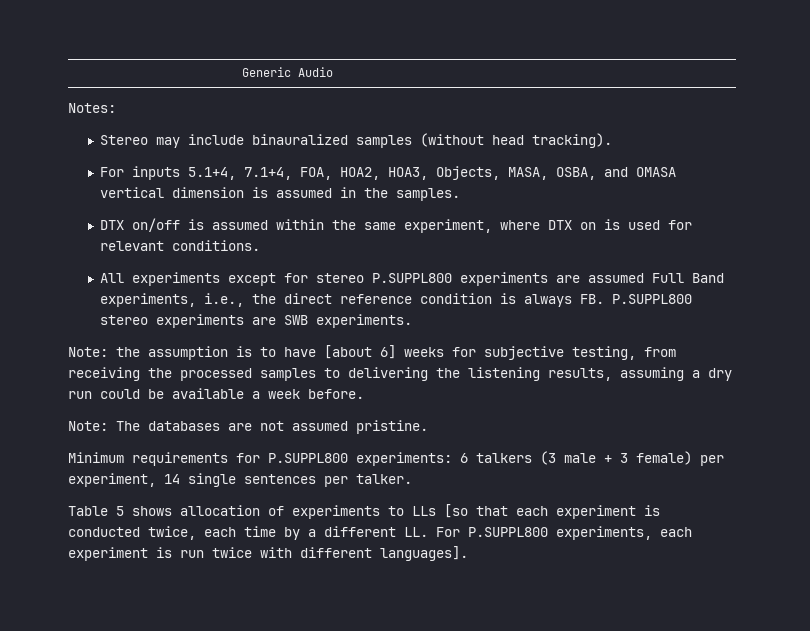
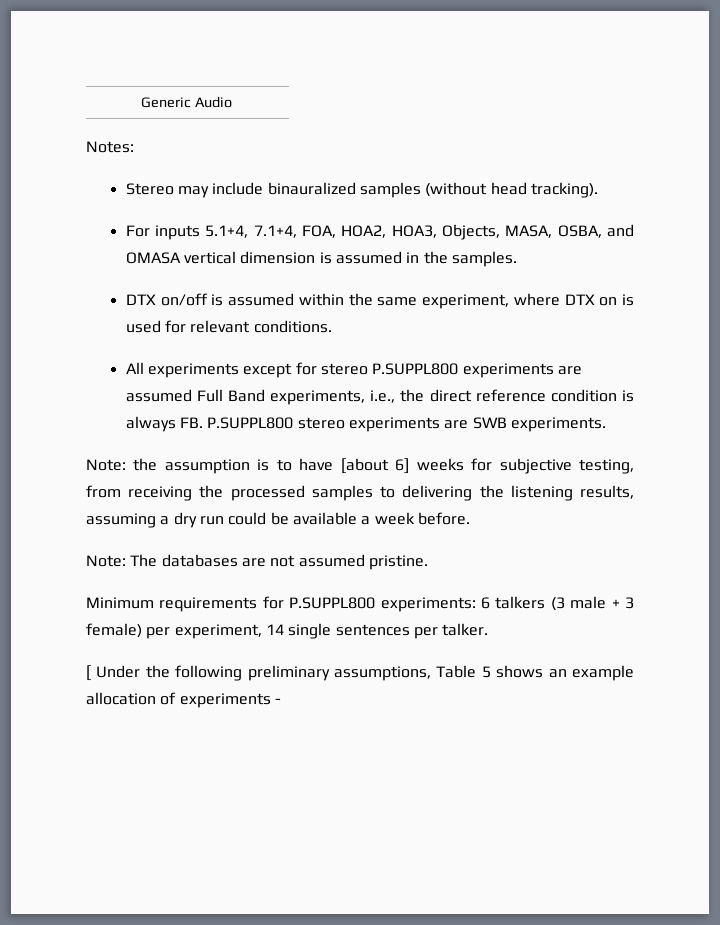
- Table 5 shows allocation of experiments to LLs [so that each experiment is conducted twice, each time by a different LL. For P.SUPPL800 experiments, each experiment is run twice with different languages].
+ [ Under the following preliminary assumptions, Table 5 shows an example allocation of experiments -

